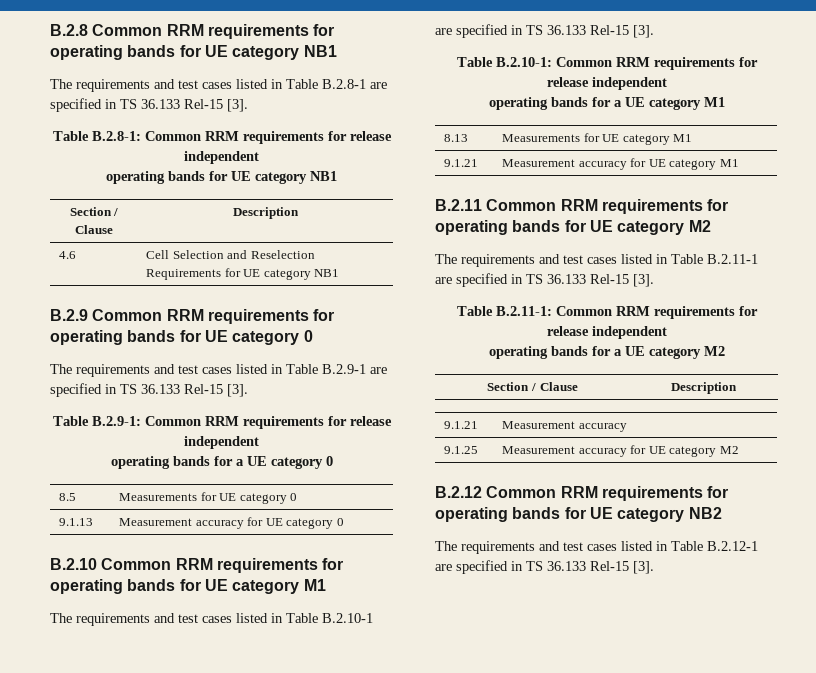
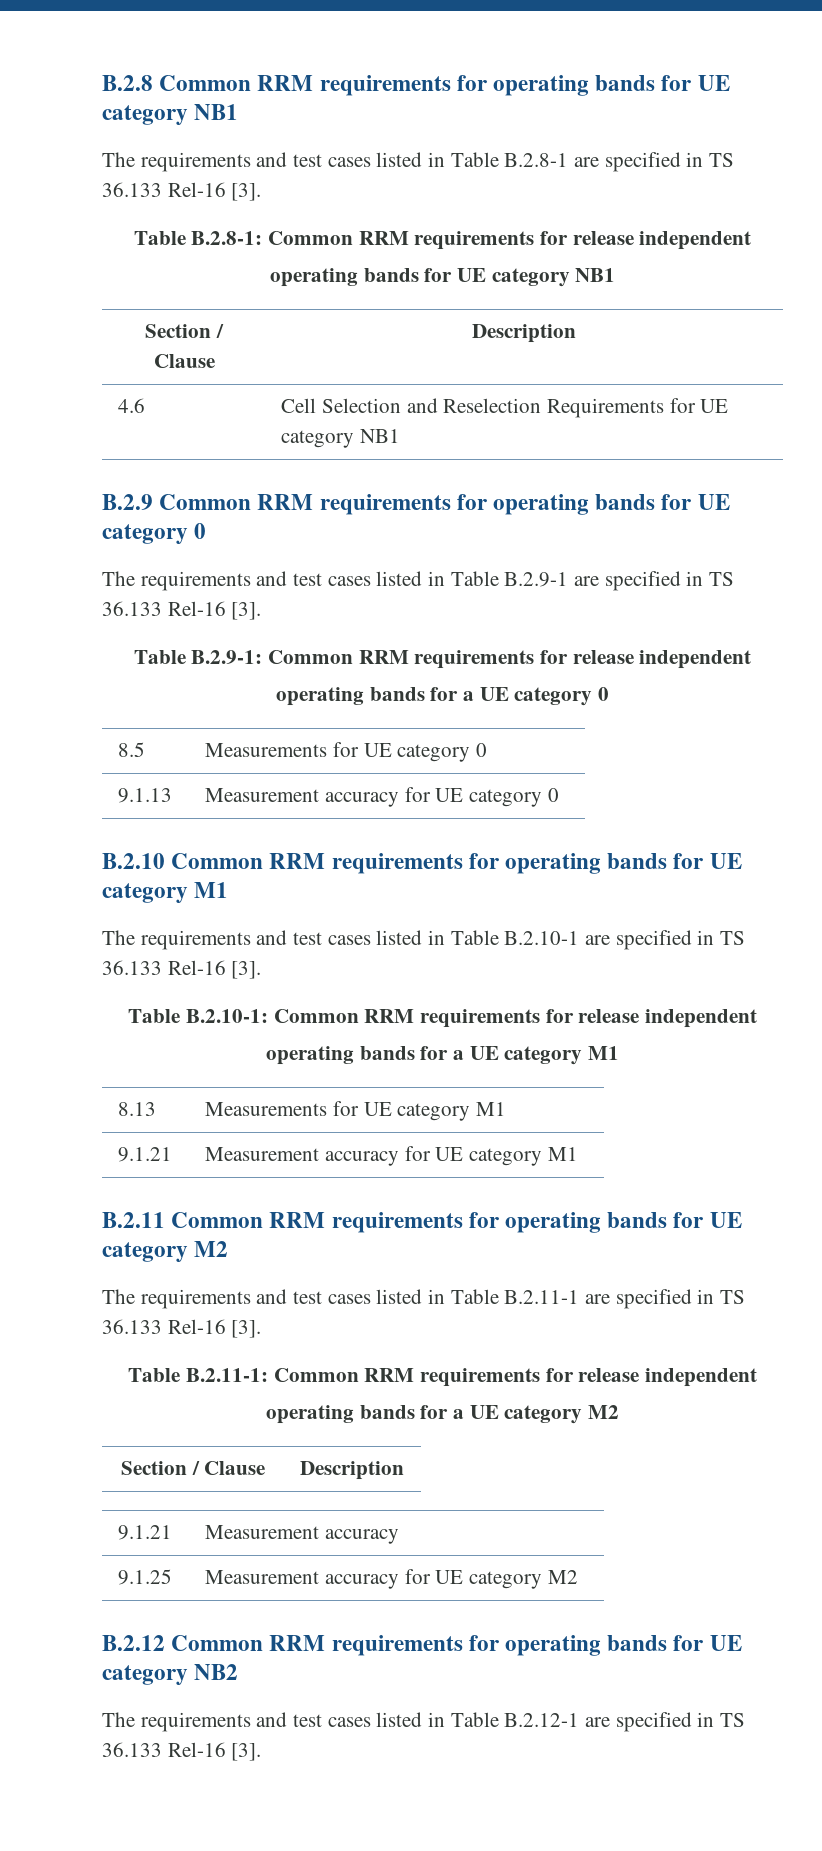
- The requirements and test cases listed in Table B.2.8-1 are specified in TS 36.133 Rel-15 [3].
+ The requirements and test cases listed in Table B.2.8-1 are specified in TS 36.133 Rel-16 [3].
- The requirements and test cases listed in Table B.2.9-1 are specified in TS 36.133 Rel-15 [3].
+ The requirements and test cases listed in Table B.2.9-1 are specified in TS 36.133 Rel-16 [3].
- The requirements and test cases listed in Table B.2.10-1 are specified in TS 36.133 Rel-15 [3].
+ The requirements and test cases listed in Table B.2.10-1 are specified in TS 36.133 Rel-16 [3].
- The requirements and test cases listed in Table B.2.11-1 are specified in TS 36.133 Rel-15 [3].
+ The requirements and test cases listed in Table B.2.11-1 are specified in TS 36.133 Rel-16 [3].
- The requirements and test cases listed in Table B.2.12-1 are specified in TS 36.133 Rel-15 [3].
+ The requirements and test cases listed in Table B.2.12-1 are specified in TS 36.133 Rel-16 [3].

